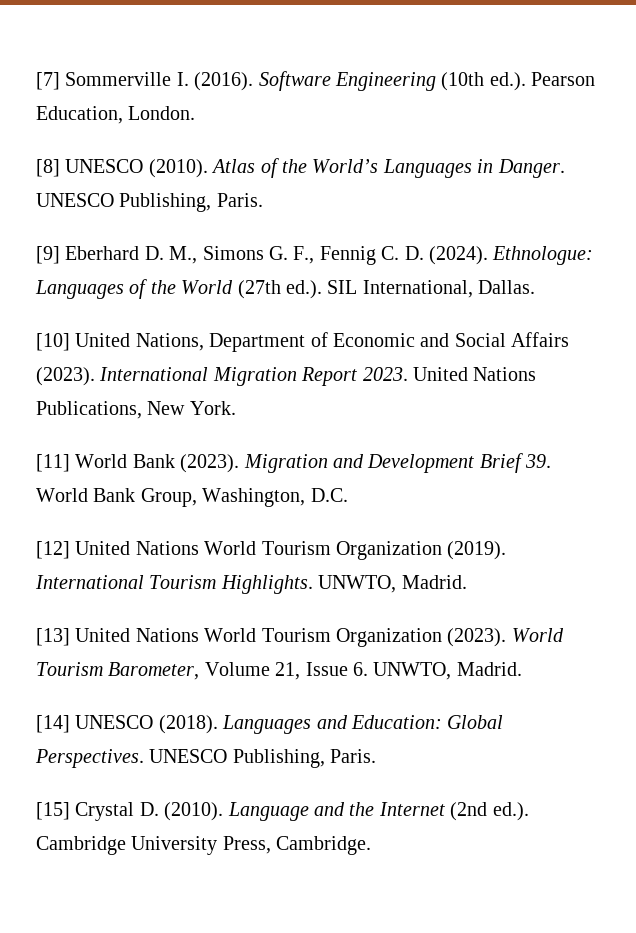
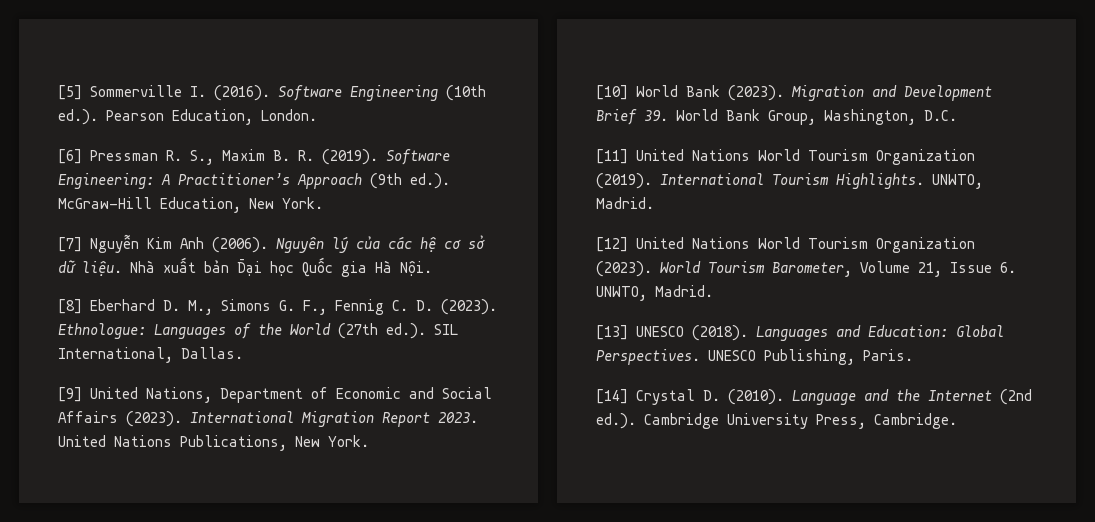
- [7] Sommerville I. (2016).
+ [5] Sommerville I. (2016).
- [8] UNESCO (2010). Atlas of the World’s Languages in Danger. UNESCO Publishing, Paris.
- [9] Eberhard D. M., Simons G. F., Fennig C. D. (2024).
+ [6] Pressman R. S., Maxim B. R. (2019). Software Engineering: A Practitioner’s Approach (9th ed.). McGraw-Hill Education, New York.
+ [7] Nguyễn Kim Anh (2006). Nguyên lý của các hệ cơ sở dữ liệu. Nhà xuất bản Đại học Quốc gia Hà Nội.
+ [8] Eberhard D. M., Simons G. F., Fennig C. D. (2023).
- [10] United Nations, Department of Economic and Social Affairs (2023).
+ [9] United Nations, Department of Economic and Social Affairs (2023).
- [11] World Bank (2023).
+ [10] World Bank (2023).
- [12] United Nations World Tourism Organization (2019).
+ [11] United Nations World Tourism Organization (2019).
- [13] United Nations World Tourism Organization (2023).
+ [12] United Nations World Tourism Organization (2023).
- [14] UNESCO (2018).
+ [13] UNESCO (2018).
- [15] Crystal D. (2010).
+ [14] Crystal D. (2010).

